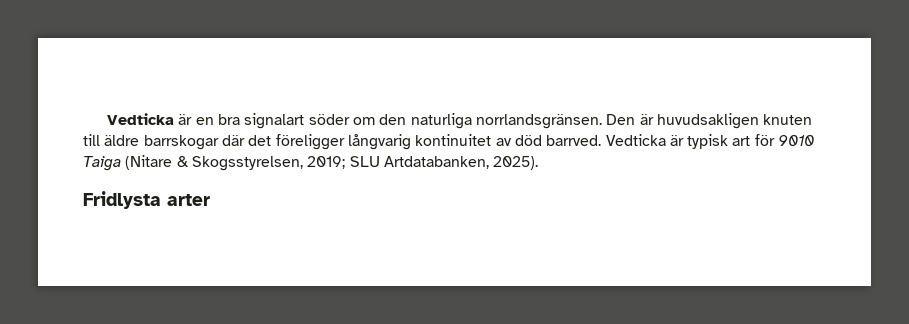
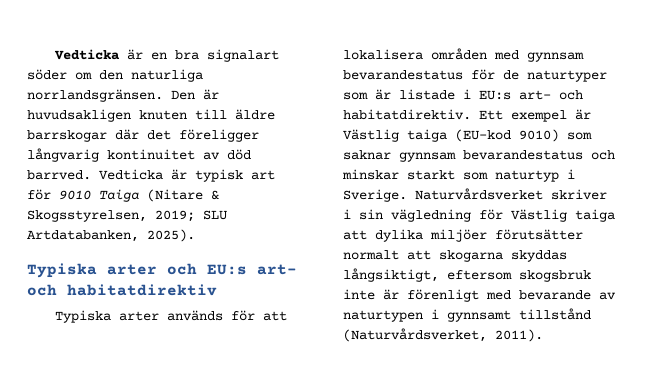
- Fridlysta arter
+ Typiska arter och EU:s art- och habitatdirektiv
+ Typiska arter används för att lokalisera områden med gynnsam bevarandestatus för de naturtyper som är listade i EU:s art- och habitatdirektiv. Ett exempel är Västlig taiga (EU-kod 9010) som saknar gynnsam bevarandestatus och minskar starkt som naturtyp i Sverige. Naturvårdsverket skriver i sin vägledning för Västlig taiga att dylika miljöer förutsätter normalt att skogarna skyddas långsiktigt, eftersom skogsbruk inte är förenligt med bevarande av naturtypen i gynnsamt tillstånd (Naturvårdsverket, 2011).

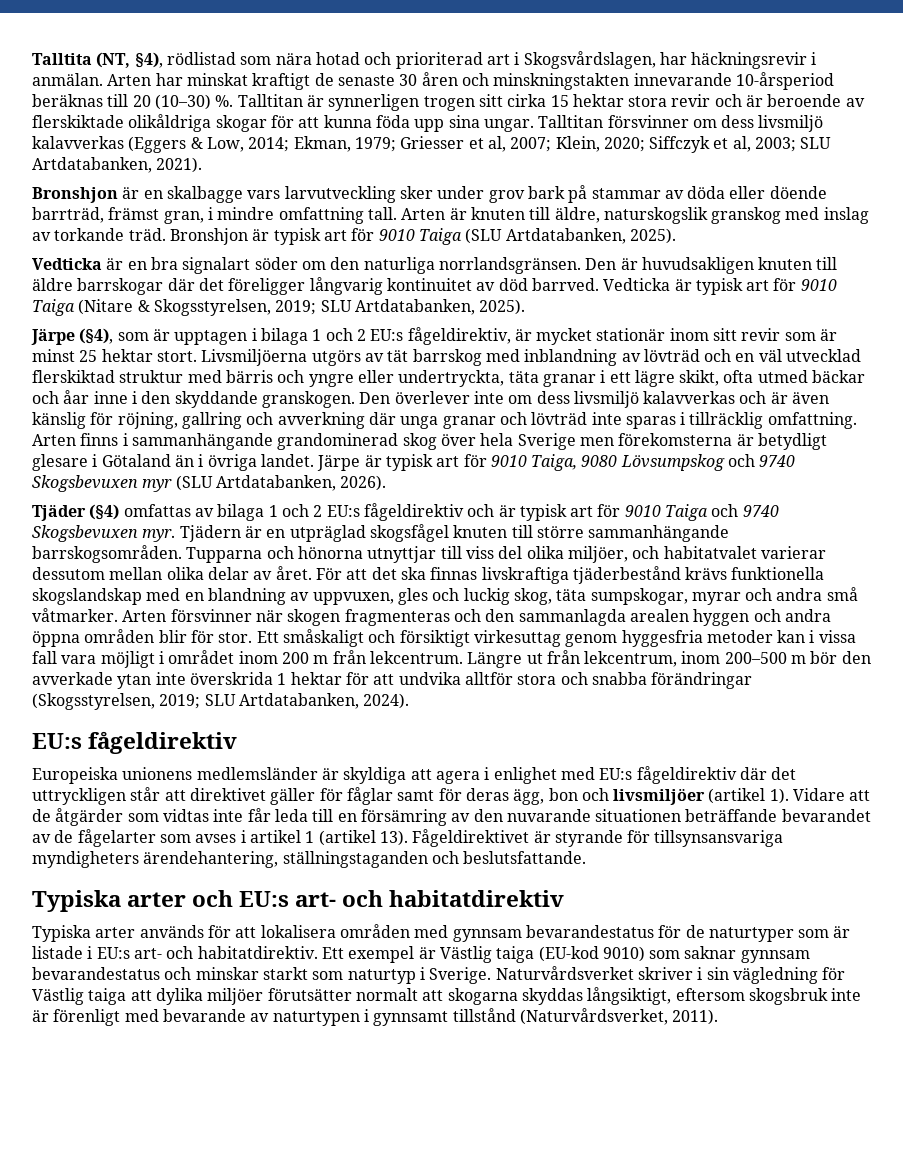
+ Talltita (NT, §4), rödlistad som nära hotad och prioriterad art i Skogsvårdslagen, har häckningsrevir i anmälan. Arten har minskat kraftigt de senaste 30 åren och minskningstakten innevarande 10-årsperiod beräknas till 20 (10–30) %. Talltitan är synnerligen trogen sitt cirka 15 hektar stora revir och är beroende av flerskiktade olikåldriga skogar för att kunna föda upp sina ungar. Talltitan försvinner om dess livsmiljö kalavverkas (Eggers & Low, 2014; Ekman, 1979; Griesser et al, 2007; Klein, 2020; Siffczyk et al, 2003; SLU Artdatabanken, 2021).
+ Bronshjon är en skalbagge vars larvutveckling sker under grov bark på stammar av döda eller döende barrträd, främst gran, i mindre omfattning tall. Arten är knuten till äldre, naturskogslik granskog med inslag av torkande träd. Bronshjon är typisk art för 9010 Taiga (SLU Artdatabanken, 2025).
+ Järpe (§4), som är upptagen i bilaga 1 och 2 EU:s fågeldirektiv, är mycket stationär inom sitt revir som är minst 25 hektar stort. Livsmiljöerna utgörs av tät barrskog med inblandning av lövträd och en väl utvecklad flerskiktad struktur med bärris och yngre eller undertryckta, täta granar i ett lägre skikt, ofta utmed bäckar och åar inne i den skyddande granskogen. Den överlever inte om dess livsmiljö kalavverkas och är även känslig för röjning, gallring och avverkning där unga granar och lövträd inte sparas i tillräcklig omfattning. Arten finns i sammanhängande grandominerad skog över hela Sverige men förekomsterna är betydligt glesare i Götaland än i övriga landet. Järpe är typisk art för 9010 Taiga, 9080 Lövsumpskog och 9740 Skogsbevuxen myr (SLU Artdatabanken, 2026).
+ Tjäder (§4) omfattas av bilaga 1 och 2 EU:s fågeldirektiv och är typisk art för 9010 Taiga och 9740 Skogsbevuxen myr. Tjädern är en utpräglad skogsfågel knuten till större sammanhängande barrskogsområden. Tupparna och hönorna utnyttjar till viss del olika miljöer, och habitatvalet varierar dessutom mellan olika delar av året. För att det ska finnas livskraftiga tjäderbestånd krävs funktionella skogslandskap med en blandning av uppvuxen, gles och luckig skog, täta sumpskogar, myrar och andra små våtmarker. Arten försvinner när skogen fragmenteras och den sammanlagda arealen hyggen och andra öppna områden blir för stor. Ett småskaligt och försiktigt virkesuttag genom hyggesfria metoder kan i vissa fall vara möjligt i området inom 200 m från lekcentrum. Längre ut från lekcentrum, inom 200–500 m bör den avverkade ytan inte överskrida 1 hektar för att undvika alltför stora och snabba förändringar (Skogsstyrelsen, 2019; SLU Artdatabanken, 2024).
+ EU:s fågeldirektiv
+ Europeiska unionens medlemsländer är skyldiga att agera i enlighet med EU:s fågeldirektiv där det uttryckligen står att direktivet gäller för fåglar samt för deras ägg, bon och livsmiljöer (artikel 1). Vidare att de åtgärder som vidtas inte får leda till en försämring av den nuvarande situationen beträffande bevarandet av de fågelarter som avses i artikel 1 (artikel 13). Fågeldirektivet är styrande för tillsynsansvariga myndigheters ärendehantering, ställningstaganden och beslutsfattande.

